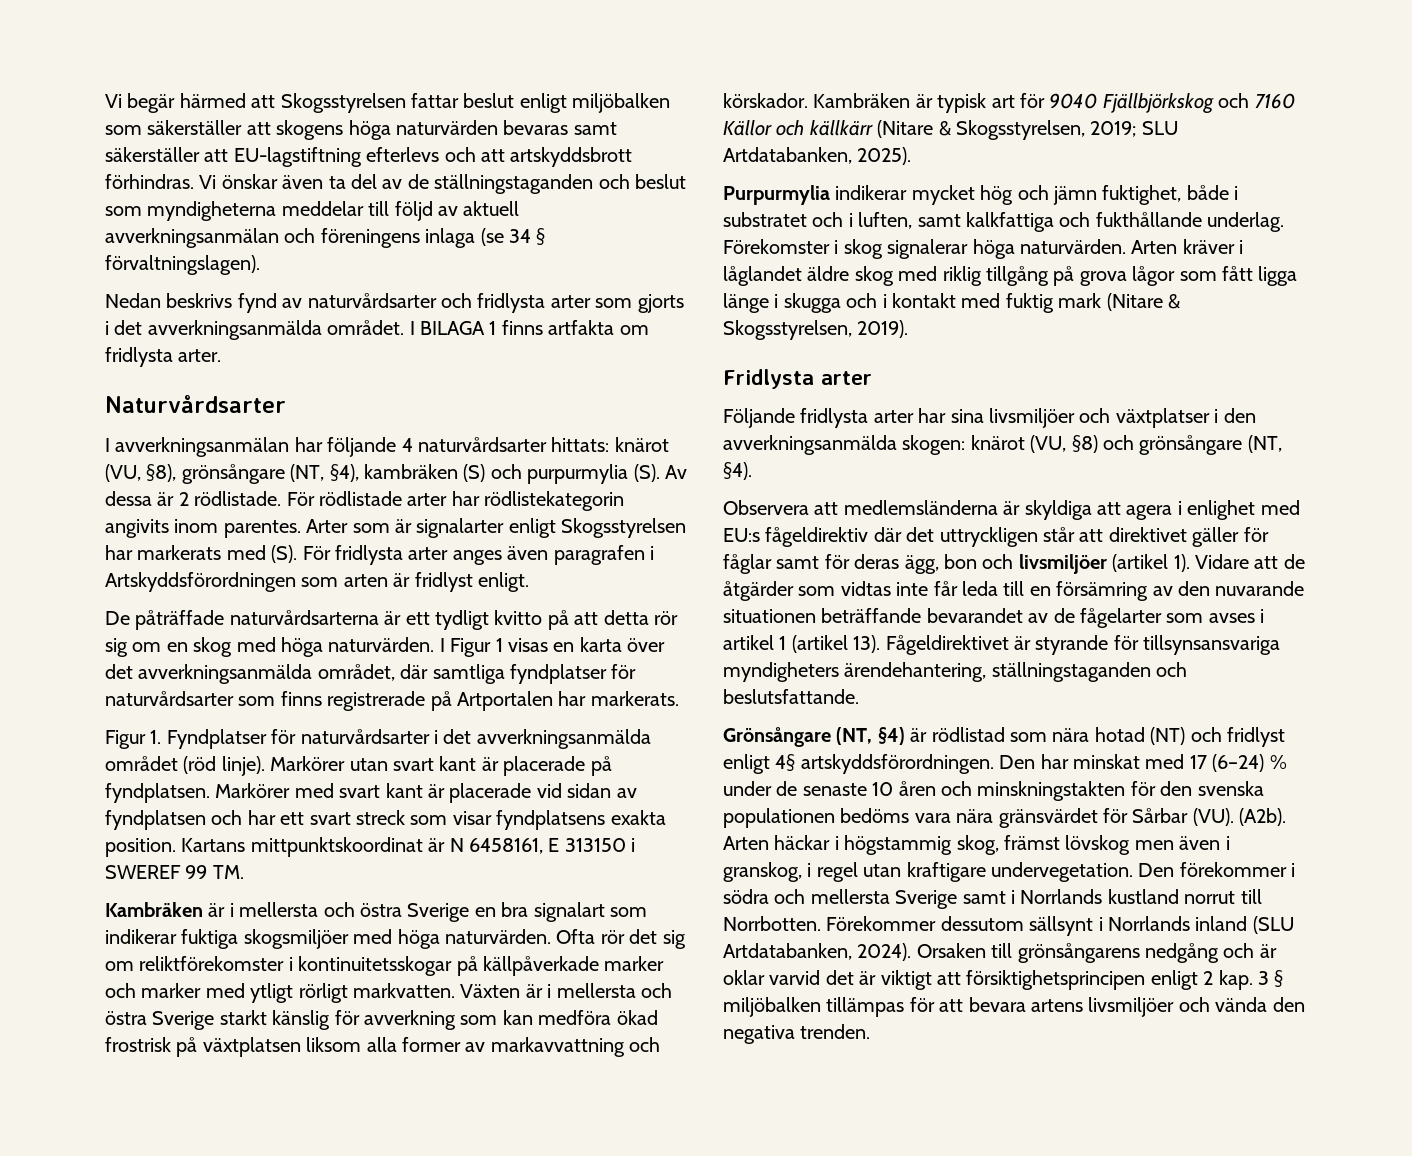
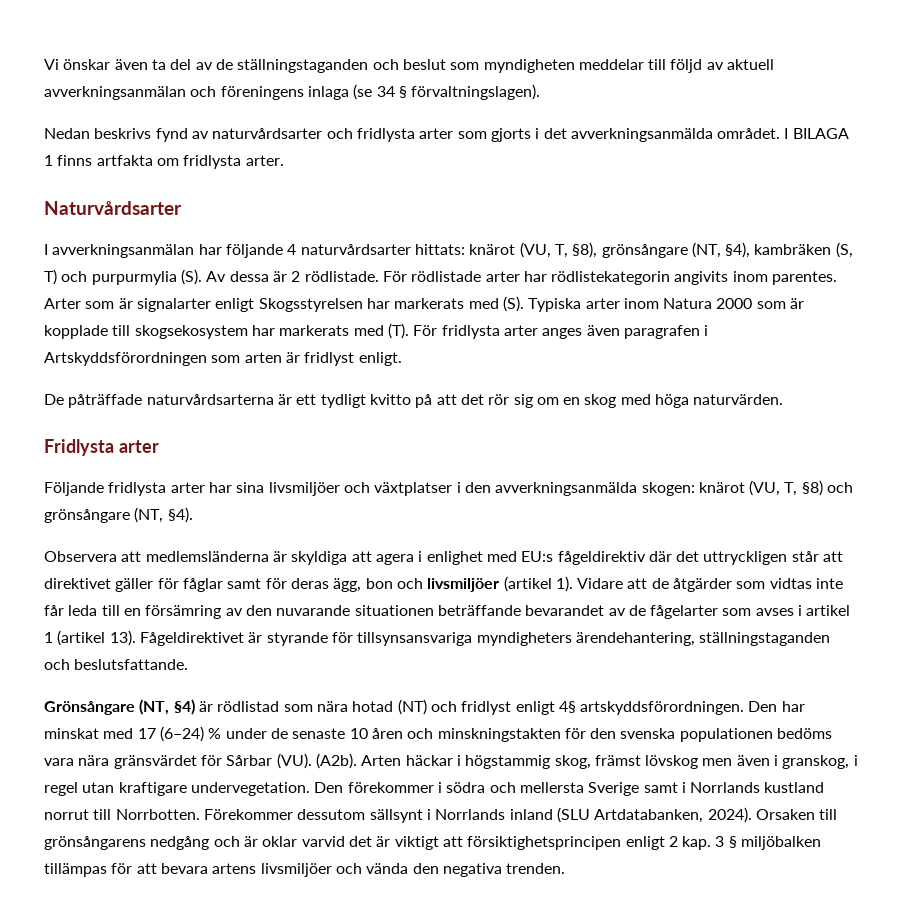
- Vi begär härmed att Skogsstyrelsen fattar beslut enligt miljöbalken som säkerställer att skogens höga naturvärden bevaras samt säkerställer att EU-lagstiftning efterlevs och att artskyddsbrott förhindras. Vi önskar även ta del av de ställningstaganden och beslut som myndigheterna meddelar till följd av aktuell avverkningsanmälan och föreningens inlaga (se 34 § förvaltningslagen).
+ Vi önskar även ta del av de ställningstaganden och beslut som myndigheten meddelar till följd av aktuell avverkningsanmälan och föreningens inlaga (se 34 § förvaltningslagen).
- I avverkningsanmälan har följande 4 naturvårdsarter hittats: knärot (VU, §8), grönsångare (NT, §4), kambräken (S) och purpurmylia (S). Av dessa är 2 rödlistade.
+ I avverkningsanmälan har följande 4 naturvårdsarter hittats: knärot (VU, T, §8), grönsångare (NT, §4), kambräken (S, T) och purpurmylia (S). Av dessa är 2 rödlistade.
- Arter som är signalarter enligt Skogsstyrelsen har markerats med (S). För fridlysta arter anges även paragrafen i Artskyddsförordningen som arten är fridlyst enligt.
+ Arter som är signalarter enligt Skogsstyrelsen har markerats med (S). Typiska arter inom Natura 2000 som är kopplade till skogsekosystem har markerats med (T). För fridlysta arter anges även paragrafen i Artskyddsförordningen som arten är fridlyst enligt.
- De påträffade naturvårdsarterna är ett tydligt kvitto på att detta rör sig om en skog med höga naturvärden. I Figur 1 visas en karta över det avverkningsanmälda området, där samtliga fyndplatser för naturvårdsarter som finns registrerade på Artportalen har markerats.
- Figur 1. Fyndplatser för naturvårdsarter i det avverkningsanmälda området (röd linje). Markörer utan svart kant är placerade på fyndplatsen. Markörer med svart kant är placerade vid sidan av fyndplatsen och har ett svart streck som visar fyndplatsens exakta position. Kartans mittpunktskoordinat är N 6458161, E 313150 i SWEREF 99 TM.
- Kambräken är i mellersta och östra Sverige en bra signalart som indikerar fuktiga skogsmiljöer med höga naturvärden. Ofta rör det sig om reliktförekomster i kontinuitetsskogar på källpåverkade marker och marker med ytligt rörligt markvatten. Växten är i mellersta och östra Sverige starkt känslig för avverkning som kan medföra ökad frostrisk på växtplatsen liksom alla former av markavvattning och körskador. Kambräken är typisk art för 9040 Fjällbjörkskog och 7160 Källor och källkärr (Nitare & Skogsstyrelsen, 2019; SLU Artdatabanken, 2025).
- Purpurmylia indikerar mycket hög och jämn fuktighet, både i substratet och i luften, samt kalkfattiga och fukthållande underlag. Förekomster i skog signalerar höga naturvärden. Arten kräver i låglandet äldre skog med riklig tillgång på grova lågor som fått ligga länge i skugga och i kontakt med fuktig mark (Nitare & Skogsstyrelsen, 2019).
+ De påträffade naturvårdsarterna är ett tydligt kvitto på att det rör sig om en skog med höga naturvärden.
- Följande fridlysta arter har sina livsmiljöer och växtplatser i den avverkningsanmälda skogen: knärot (VU, §8) och grönsångare (NT, §4).
+ Följande fridlysta arter har sina livsmiljöer och växtplatser i den avverkningsanmälda skogen: knärot (VU, T, §8) och grönsångare (NT, §4).

